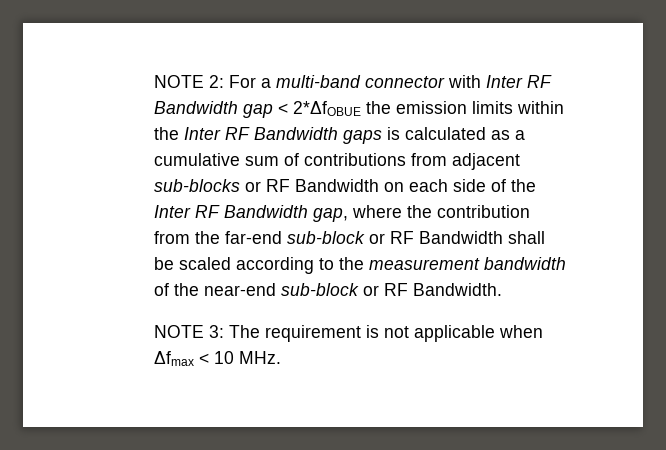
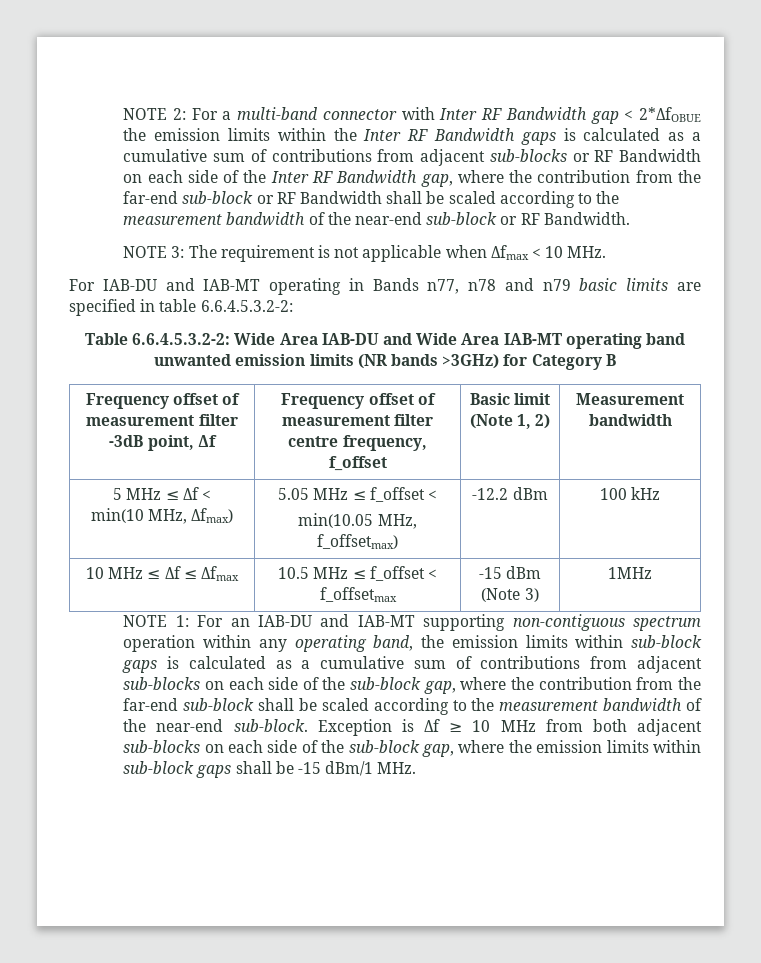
+ For IAB-DU and IAB-MT operating in Bands n77, n78 and n79 basic limits are specified in table 6.6.4.5.3.2-2:
+ Table 6.6.4.5.3.2-2: Wide Area IAB-DU and Wide Area IAB-MT operating band unwanted emission limits (NR bands >3GHz) for Category B
+ Frequency offset of measurement filter -3dB point, Δf | Frequency offset of measurement filter centre frequency, f_offset | Basic limit (Note 1, 2) | Measurement bandwidth
+ 5 MHz ≤ Δf <
+ min(10 MHz, Δfmax) | 5.05 MHz ≤ f_offset <
+ min(10.05 MHz, f_offsetmax) | -12.2 dBm | 100 kHz
+ 10 MHz ≤ Δf ≤ Δfmax | 10.5 MHz ≤ f_offset < f_offsetmax | -15 dBm (Note 3) | 1MHz
+ NOTE 1: For an IAB-DU and IAB-MT supporting non-contiguous spectrum operation within any operating band, the emission limits within sub-block gaps is calculated as a cumulative sum of contributions from adjacent sub-blocks on each side of the sub-block gap, where the contribution from the far-end sub-block shall be scaled according to the measurement bandwidth of the near-end sub-block. Exception is Δf ≥ 10 MHz from both adjacent sub-blocks on each side of the sub-block gap, where the emission limits within sub-block gaps shall be -15 dBm/1 MHz.

